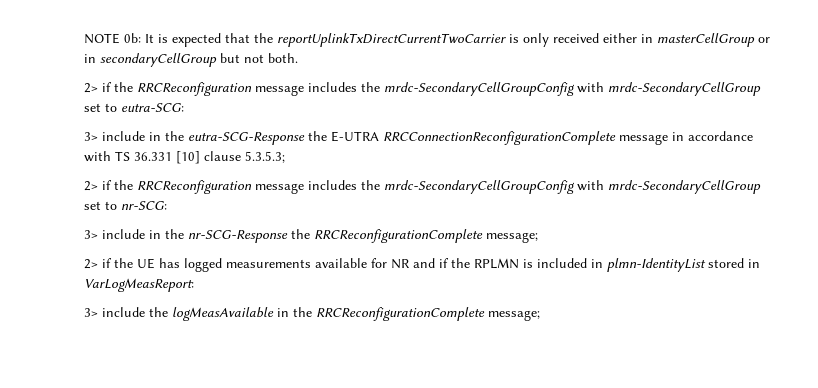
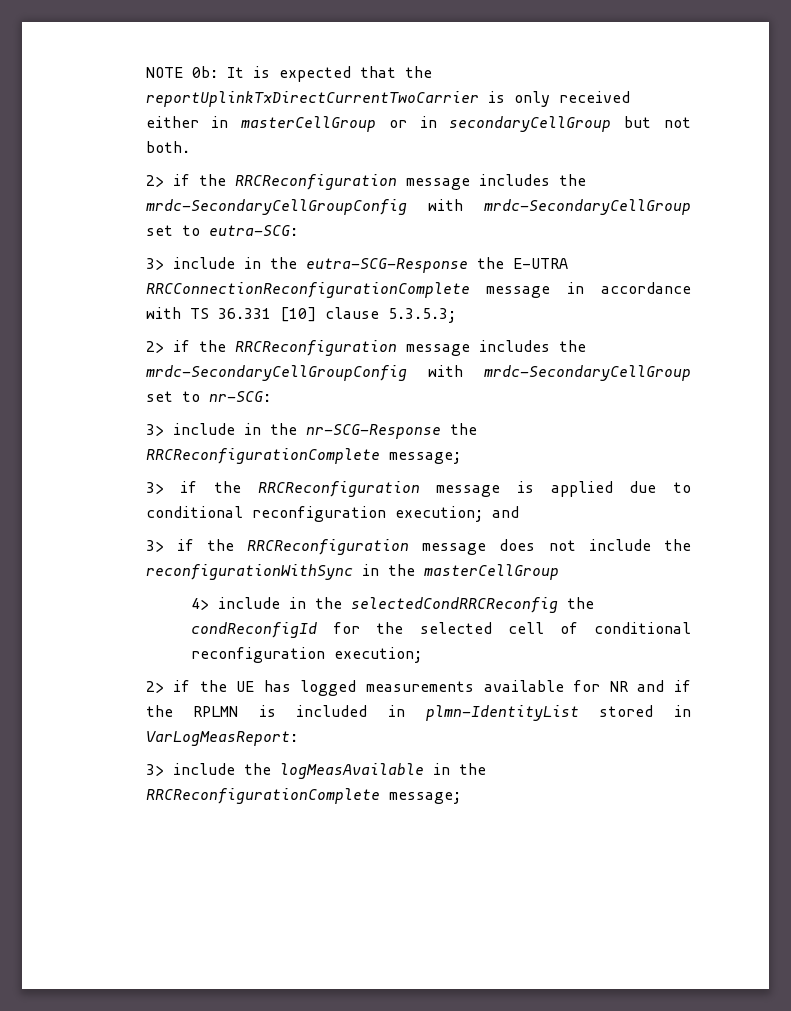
+ 3> if the RRCReconfiguration message is applied due to conditional reconfiguration execution; and
+ 3> if the RRCReconfiguration message does not include the reconfigurationWithSync in the masterCellGroup
+ 4> include in the selectedCondRRCReconfig the condReconfigId for the selected cell of conditional reconfiguration execution;

